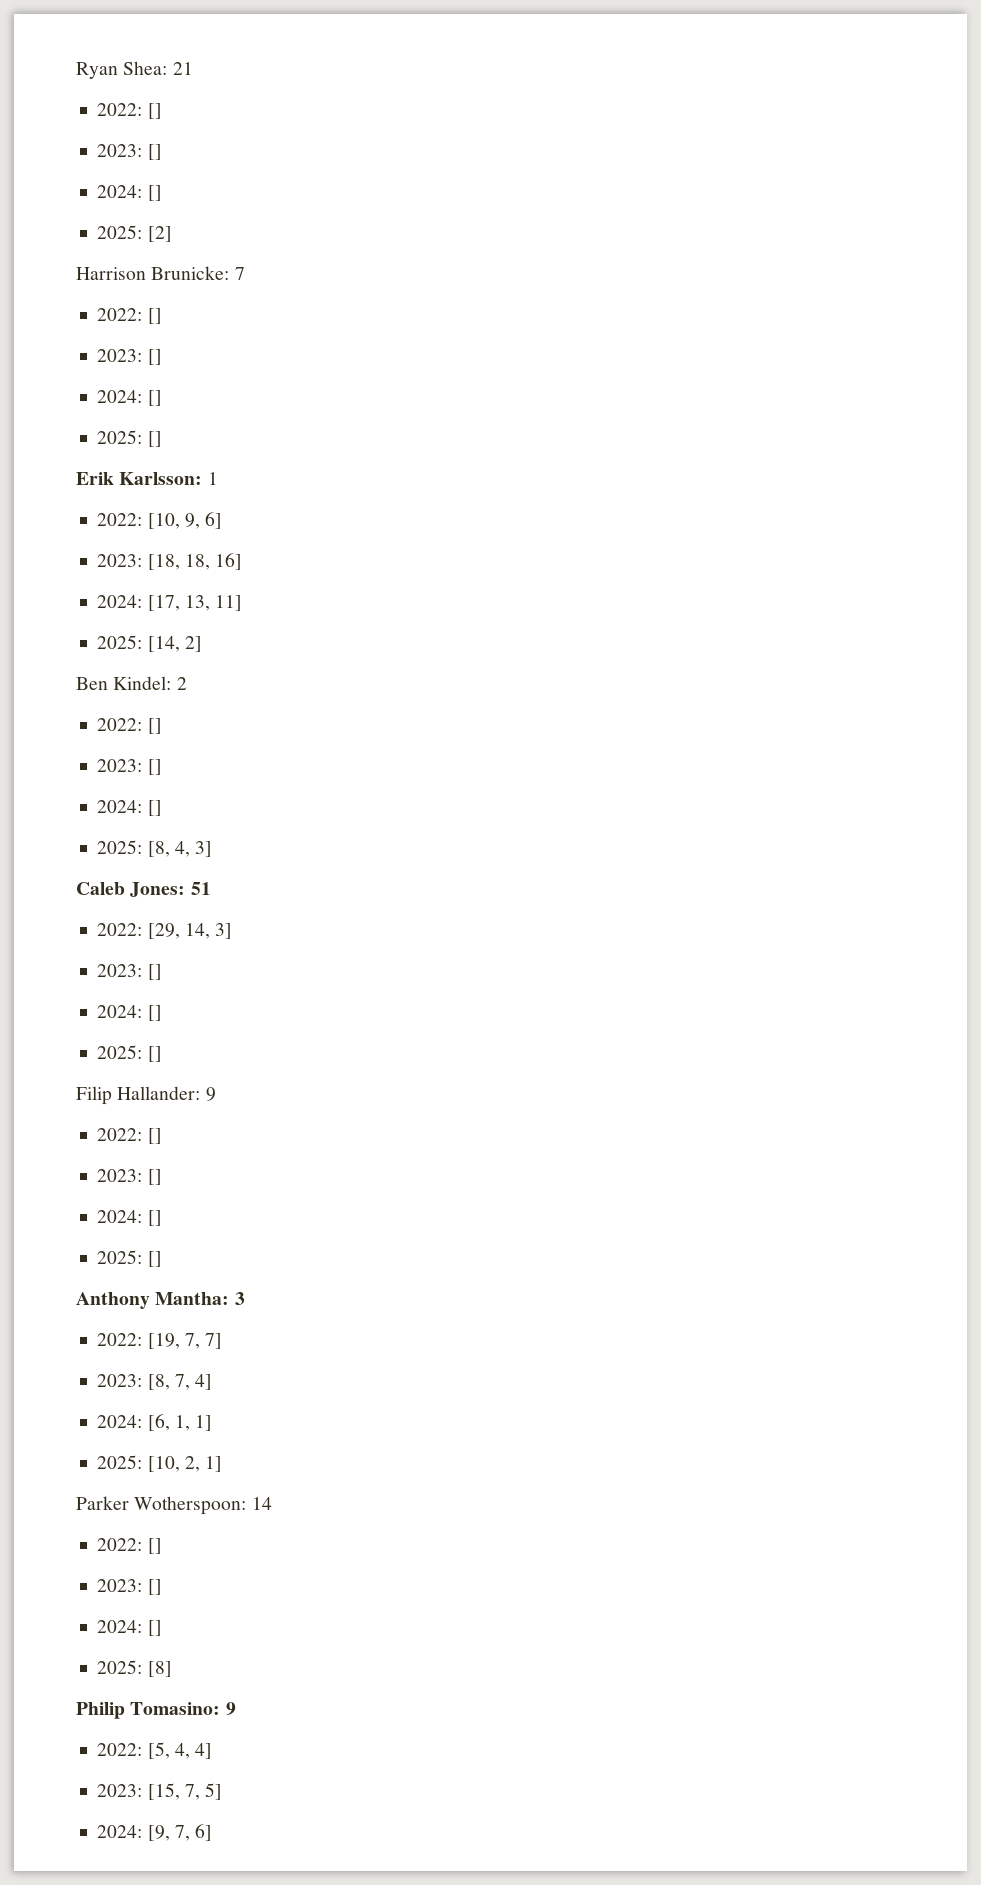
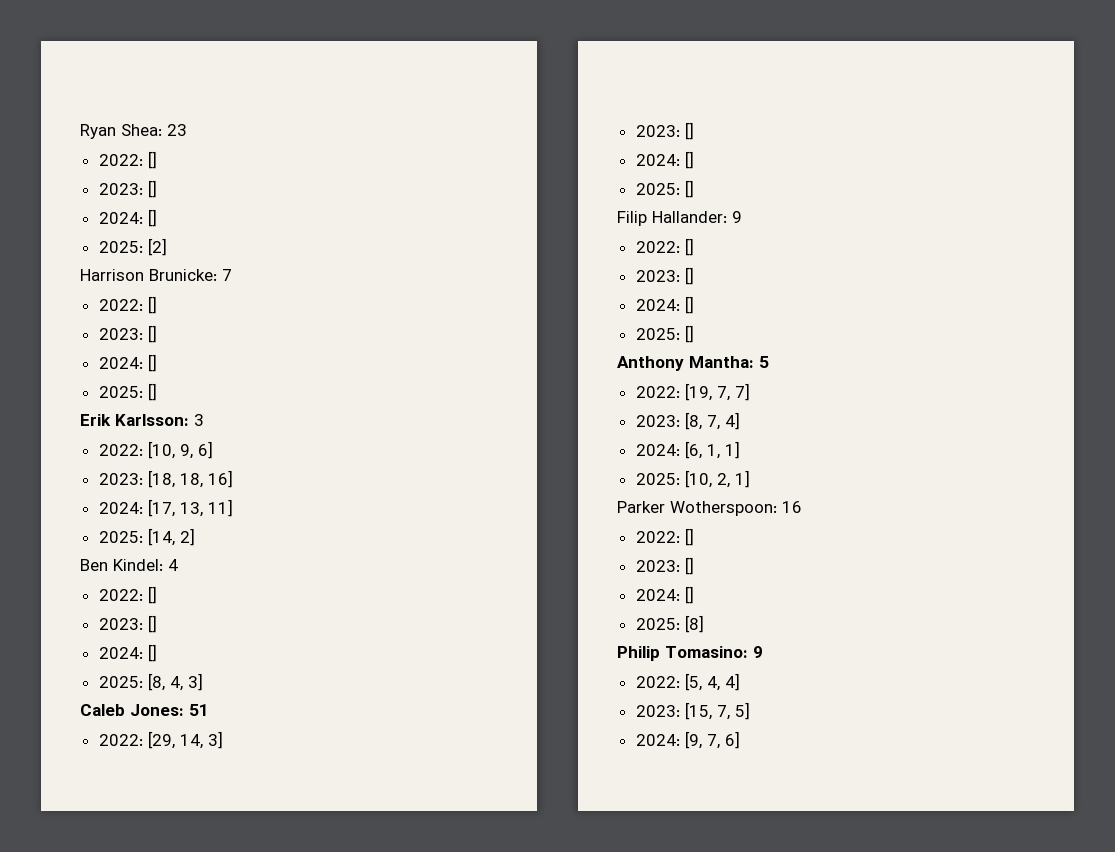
- Ryan Shea: 21
+ Ryan Shea: 23
- Erik Karlsson: 1
+ Erik Karlsson: 3
- Ben Kindel: 2
+ Ben Kindel: 4
- Anthony Mantha: 3
+ Anthony Mantha: 5
- Parker Wotherspoon: 14
+ Parker Wotherspoon: 16

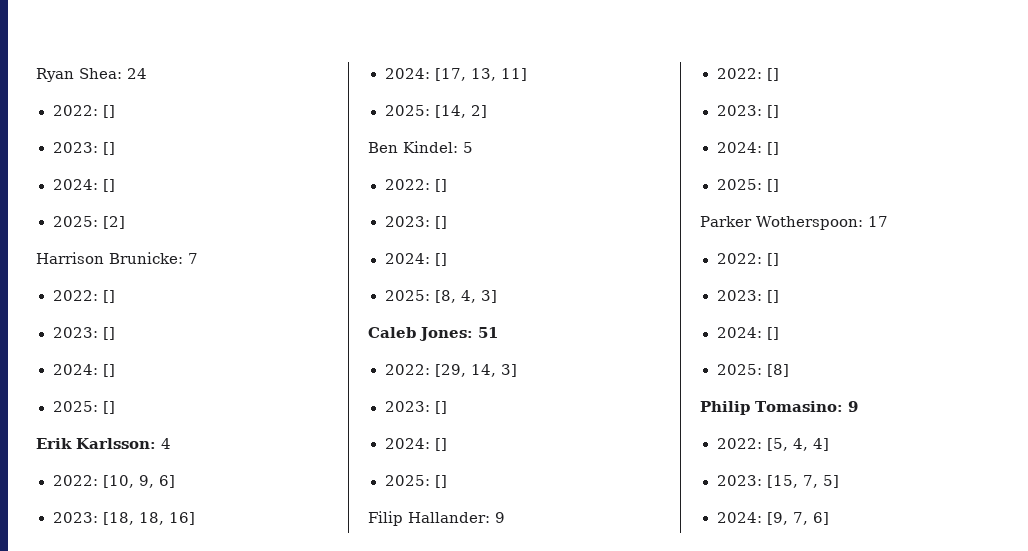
- Ryan Shea: 23
+ Ryan Shea: 24
- Erik Karlsson: 3
+ Erik Karlsson: 4
- Ben Kindel: 4
+ Ben Kindel: 5
- Anthony Mantha: 5
- 2022: [19, 7, 7]
- 2023: [8, 7, 4]
- 2024: [6, 1, 1]
- 2025: [10, 2, 1]
- Parker Wotherspoon: 16
+ Parker Wotherspoon: 17

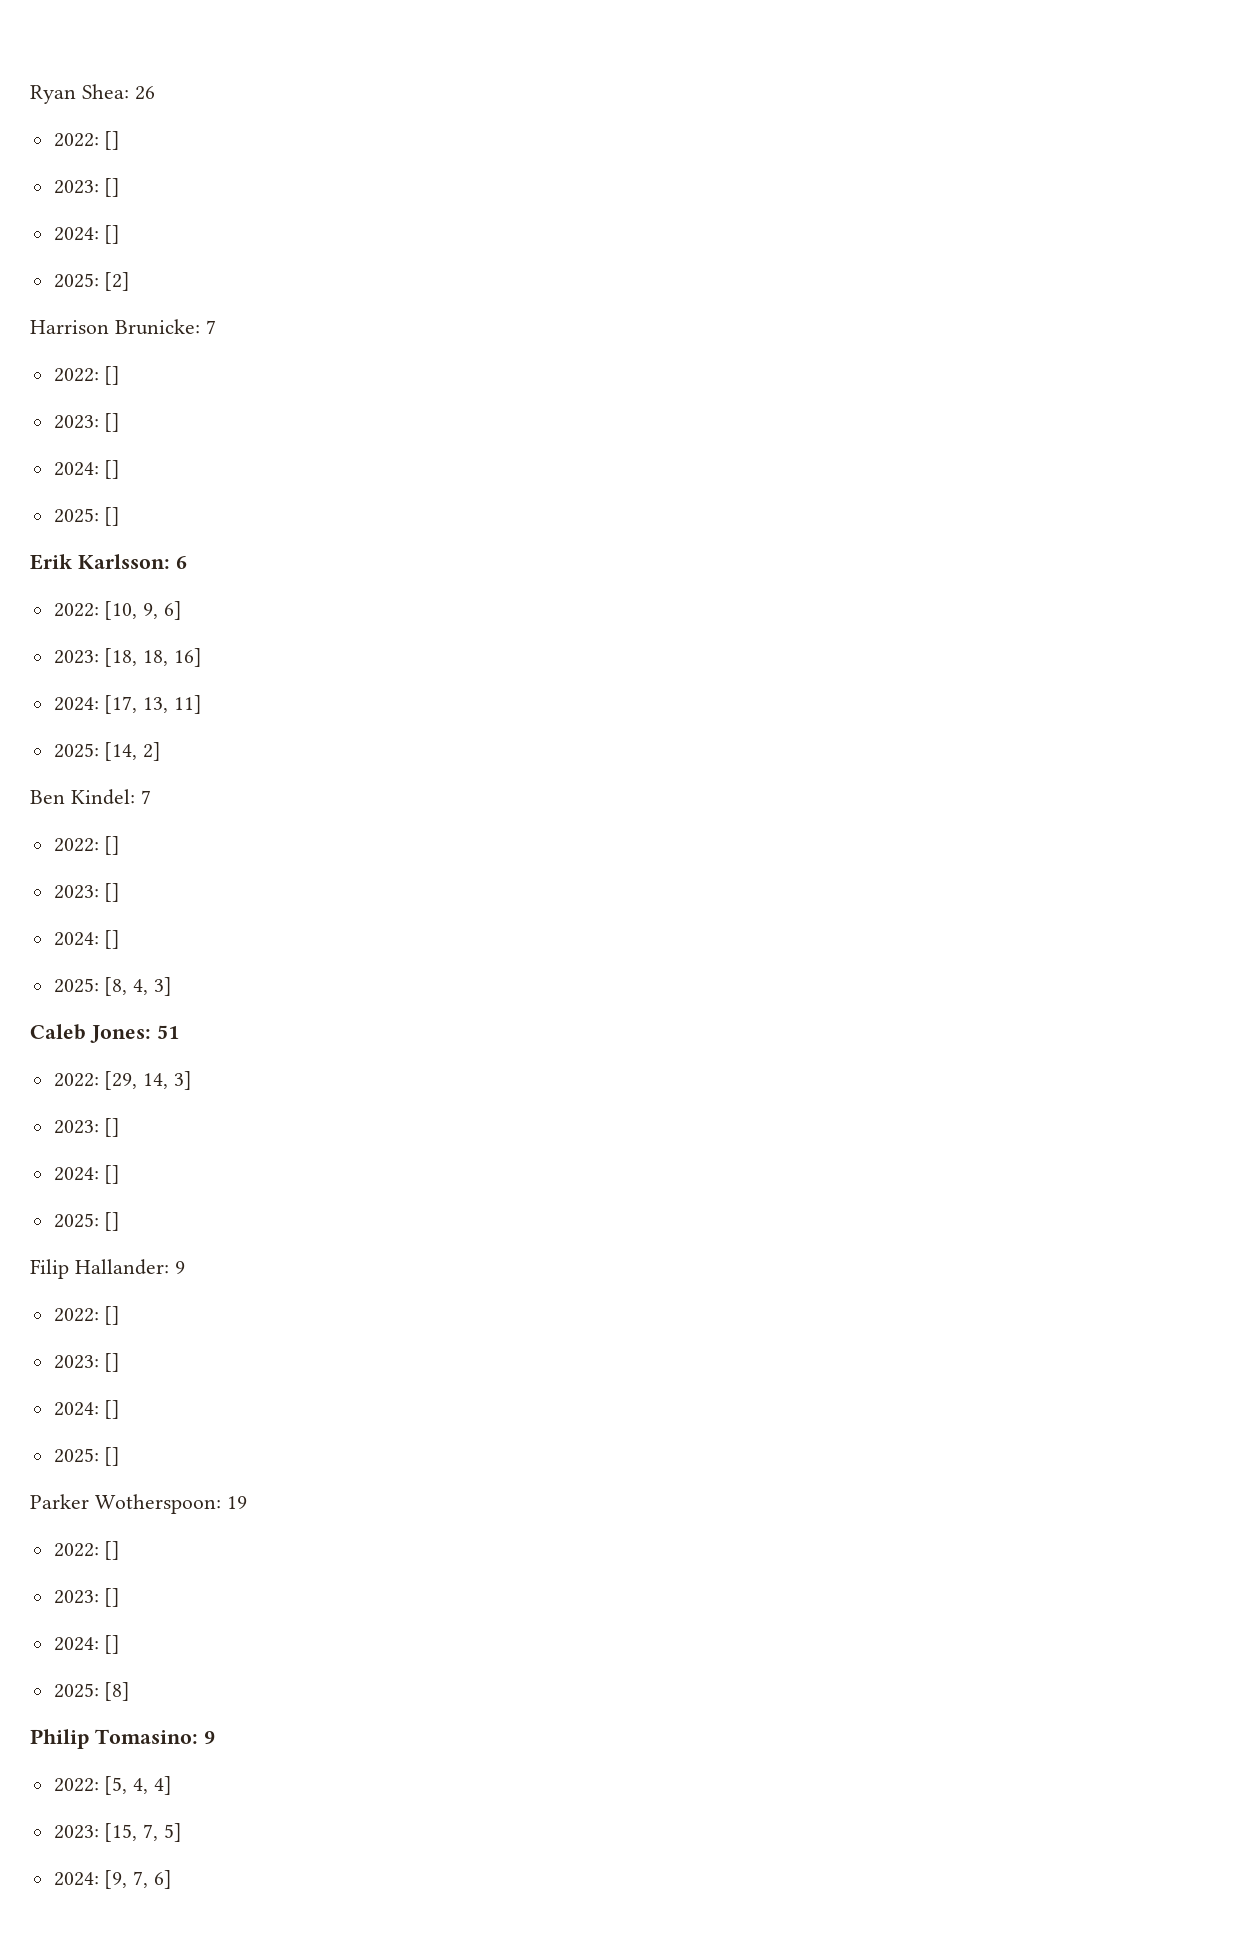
- Ryan Shea: 24
+ Ryan Shea: 26
- Erik Karlsson: 4
+ Erik Karlsson: 6
- Ben Kindel: 5
+ Ben Kindel: 7
- Parker Wotherspoon: 17
+ Parker Wotherspoon: 19

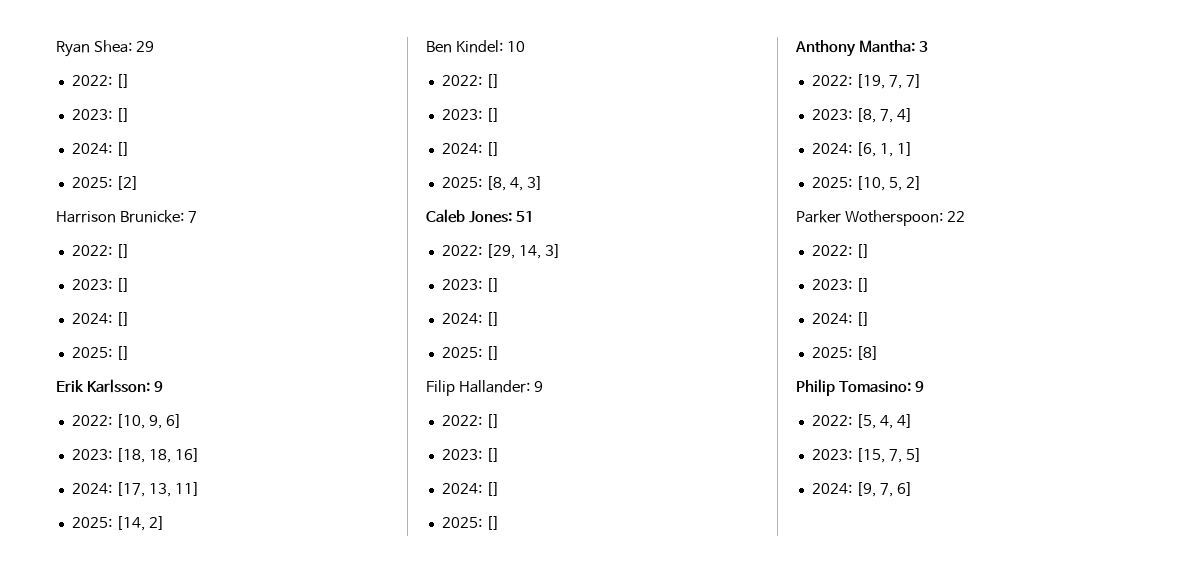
- Ryan Shea: 26
+ Ryan Shea: 29
- Erik Karlsson: 6
+ Erik Karlsson: 9
- Ben Kindel: 7
+ Ben Kindel: 10
+ Anthony Mantha: 3
+ 2022: [19, 7, 7]
+ 2023: [8, 7, 4]
+ 2024: [6, 1, 1]
+ 2025: [10, 5, 2]
- Parker Wotherspoon: 19
+ Parker Wotherspoon: 22

